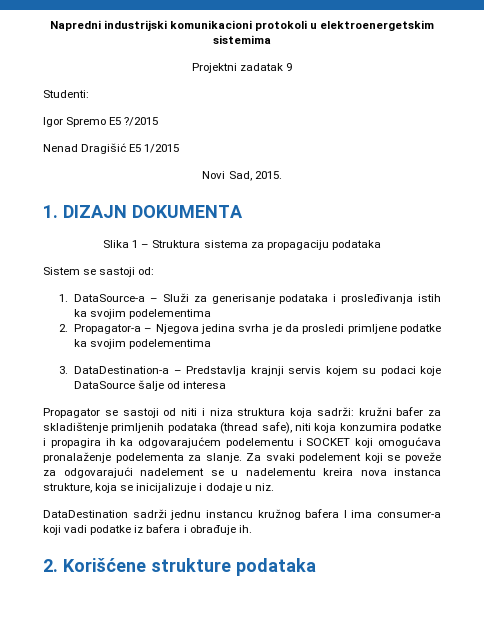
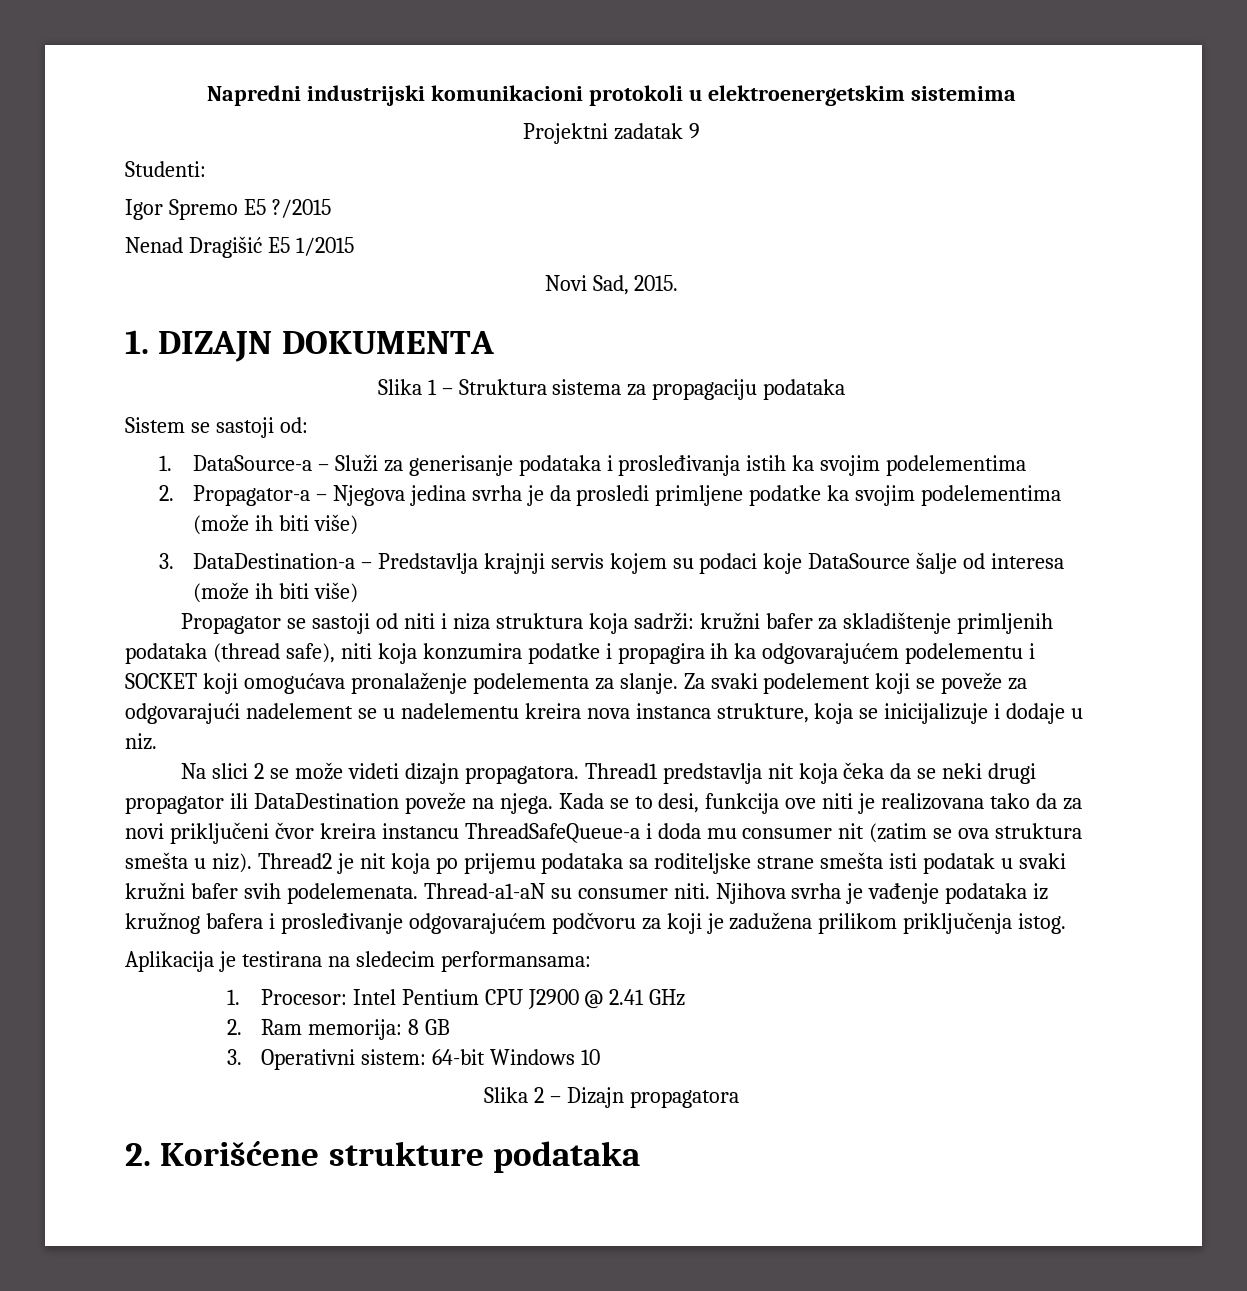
- 2. Propagator-a – Njegova jedina svrha je da prosledi primljene podatke ka svojim podelementima
+ 2. Propagator-a – Njegova jedina svrha je da prosledi primljene podatke ka svojim podelementima (može ih biti više)
- 3. DataDestination-a – Predstavlja krajnji servis kojem su podaci koje DataSource šalje od interesa
+ 3. DataDestination-a – Predstavlja krajnji servis kojem su podaci koje DataSource šalje od interesa (može ih biti više)
- DataDestination sadrži jednu instancu kružnog bafera I ima consumer-a koji vadi podatke iz bafera i obrađuje ih.
+ Na slici 2 se može videti dizajn propagatora. Thread1 predstavlja nit koja čeka da se neki drugi propagator ili DataDestination poveže na njega. Kada se to desi, funkcija ove niti je realizovana tako da za novi priključeni čvor kreira instancu ThreadSafeQueue-a i doda mu consumer nit (zatim se ova struktura smešta u niz). Thread2 je nit koja po prijemu podataka sa roditeljske strane smešta isti podatak u svaki kružni bafer svih podelemenata. Thread-a1-aN su consumer niti. Njihova svrha je vađenje podataka iz kružnog bafera i prosleđivanje odgovarajućem podčvoru za koji je zadužena prilikom priključenja istog.
+ Aplikacija je testirana na sledecim performansama:
+ 1. Procesor: Intel Pentium CPU J2900 @ 2.41 GHz
+ 2. Ram memorija: 8 GB
+ 3. Operativni sistem: 64-bit Windows 10
+ Slika 2 – Dizajn propagatora

